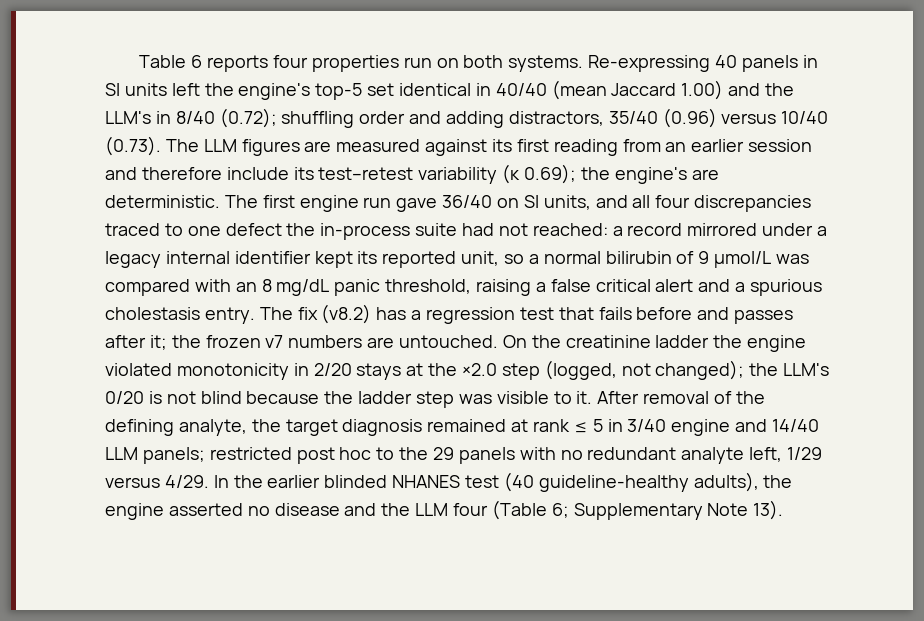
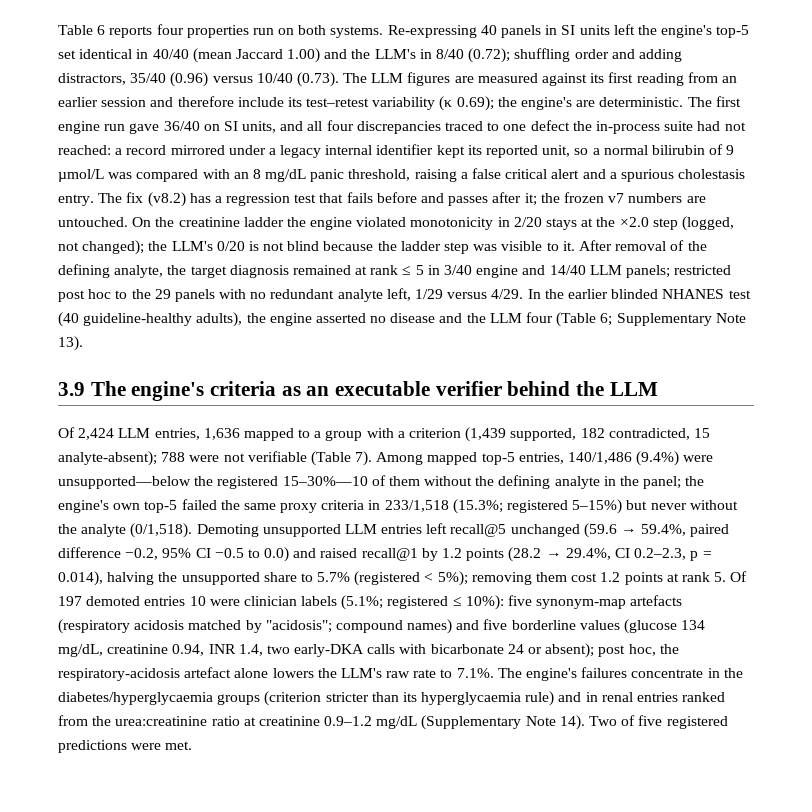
+ 3.9 The engine's criteria as an executable verifier behind the LLM
+ Of 2,424 LLM entries, 1,636 mapped to a group with a criterion (1,439 supported, 182 contradicted, 15 analyte-absent); 788 were not verifiable (Table 7). Among mapped top-5 entries, 140/1,486 (9.4%) were unsupported—below the registered 15–30%—10 of them without the defining analyte in the panel; the engine's own top-5 failed the same proxy criteria in 233/1,518 (15.3%; registered 5–15%) but never without the analyte (0/1,518). Demoting unsupported LLM entries left recall@5 unchanged (59.6 → 59.4%, paired difference −0.2, 95% CI −0.5 to 0.0) and raised recall@1 by 1.2 points (28.2 → 29.4%, CI 0.2–2.3, p = 0.014), halving the unsupported share to 5.7% (registered < 5%); removing them cost 1.2 points at rank 5. Of 197 demoted entries 10 were clinician labels (5.1%; registered ≤ 10%): five synonym-map artefacts (respiratory acidosis matched by "acidosis"; compound names) and five borderline values (glucose 134 mg/dL, creatinine 0.94, INR 1.4, two early-DKA calls with bicarbonate 24 or absent); post hoc, the respiratory-acidosis artefact alone lowers the LLM's raw rate to 7.1%. The engine's failures concentrate in the diabetes/hyperglycaemia groups (criterion stricter than its hyperglycaemia rule) and in renal entries ranked from the urea:creatinine ratio at creatinine 0.9–1.2 mg/dL (Supplementary Note 14). Two of five registered predictions were met.

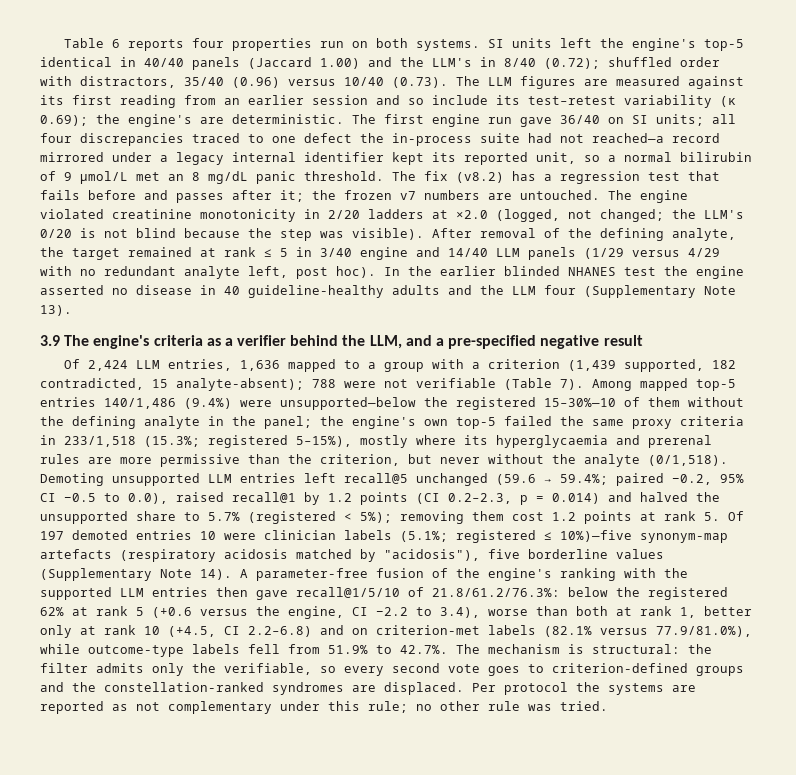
- Re-expressing 40 panels in SI units left the engine's top-5 set identical in 40/40 (mean Jaccard 1.00) and the LLM's in 8/40 (0.72); shuffling order and adding distractors, 35/40 (0.96) versus 10/40 (0.73). The LLM figures are measured against its first reading from an earlier session and therefore include its test–retest variability (κ 0.69); the engine's are deterministic.
+ SI units left the engine's top-5 identical in 40/40 panels (Jaccard 1.00) and the LLM's in 8/40 (0.72); shuffled order with distractors, 35/40 (0.96) versus 10/40 (0.73). The LLM figures are measured against its first reading from an earlier session and so include its test–retest variability (κ 0.69); the engine's are deterministic.
- The first engine run gave 36/40 on SI units, and all four discrepancies traced to one defect the in-process suite had not reached: a record mirrored under a legacy internal identifier kept its reported unit, so a normal bilirubin of 9 µmol/L was compared with an 8 mg/dL panic threshold, raising a false critical alert and a spurious cholestasis entry.
+ The first engine run gave 36/40 on SI units; all four discrepancies traced to one defect the in-process suite had not reached—a record mirrored under a legacy internal identifier kept its reported unit, so a normal bilirubin of 9 µmol/L met an 8 mg/dL panic threshold.
- On the creatinine ladder the engine violated monotonicity in 2/20 stays at the ×2.0 step (logged, not changed); the LLM's 0/20 is not blind because the ladder step was visible to it.
+ The engine violated creatinine monotonicity in 2/20 ladders at ×2.0 (logged, not changed; the LLM's 0/20 is not blind because the step was visible).
- After removal of the defining analyte, the target diagnosis remained at rank ≤ 5 in 3/40 engine and 14/40 LLM panels; restricted post hoc to the 29 panels with no redundant analyte left, 1/29 versus 4/29.
+ After removal of the defining analyte, the target remained at rank ≤ 5 in 3/40 engine and 14/40 LLM panels (1/29 versus 4/29 with no redundant analyte left, post hoc).
- In the earlier blinded NHANES test (40 guideline-healthy adults), the engine asserted no disease and the LLM four (Table 6; Supplementary Note 13).
+ In the earlier blinded NHANES test the engine asserted no disease in 40 guideline-healthy adults and the LLM four (Supplementary Note 13).
- 3.9 The engine's criteria as an executable verifier behind the LLM
+ 3.9 The engine's criteria as a verifier behind the LLM, and a pre-specified negative result
- Among mapped top-5 entries, 140/1,486 (9.4%) were unsupported—below the registered 15–30%—10 of them without the defining analyte in the panel; the engine's own top-5 failed the same proxy criteria in 233/1,518 (15.3%; registered 5–15%) but never without the analyte (0/1,518).
+ Among mapped top-5 entries 140/1,486 (9.4%) were unsupported—below the registered 15–30%—10 of them without the defining analyte in the panel; the engine's own top-5 failed the same proxy criteria in 233/1,518 (15.3%; registered 5–15%), mostly where its hyperglycaemia and prerenal rules are more permissive than the criterion, but never without the analyte (0/1,518).
- Demoting unsupported LLM entries left recall@5 unchanged (59.6 → 59.4%, paired difference −0.2, 95% CI −0.5 to 0.0) and raised recall@1 by 1.2 points (28.2 → 29.4%, CI 0.2–2.3, p = 0.014), halving the unsupported share to 5.7% (registered < 5%); removing them cost 1.2 points at rank 5. Of 197 demoted entries 10 were clinician labels (5.1%; registered ≤ 10%): five synonym-map artefacts (respiratory acidosis matched by "acidosis"; compound names) and five borderline values (glucose 134 mg/dL, creatinine 0.94, INR 1.4, two early-DKA calls with bicarbonate 24 or absent); post hoc, the respiratory-acidosis artefact alone lowers the LLM's raw rate to 7.1%. The engine's failures concentrate in the diabetes/hyperglycaemia groups (criterion stricter than its hyperglycaemia rule) and in renal entries ranked from the urea:creatinine ratio at creatinine 0.9–1.2 mg/dL (Supplementary Note 14). Two of five registered predictions were met.
+ Demoting unsupported LLM entries left recall@5 unchanged (59.6 → 59.4%; paired −0.2, 95% CI −0.5 to 0.0), raised recall@1 by 1.2 points (CI 0.2–2.3, p = 0.014) and halved the unsupported share to 5.7% (registered < 5%); removing them cost 1.2 points at rank 5. Of 197 demoted entries 10 were clinician labels (5.1%; registered ≤ 10%)—five synonym-map artefacts (respiratory acidosis matched by "acidosis"), five borderline values (Supplementary Note 14). A parameter-free fusion of the engine's ranking with the supported LLM entries then gave recall@1/5/10 of 21.8/61.2/76.3%: below the registered 62% at rank 5 (+0.6 versus the engine, CI −2.2 to 3.4), worse than both at rank 1, better only at rank 10 (+4.5, CI 2.2–6.8) and on criterion-met labels (82.1% versus 77.9/81.0%), while outcome-type labels fell from 51.9% to 42.7%. The mechanism is structural: the filter admits only the verifiable, so every second vote goes to criterion-defined groups and the constellation-ranked syndromes are displaced. Per protocol the systems are reported as not complementary under this rule; no other rule was tried.

